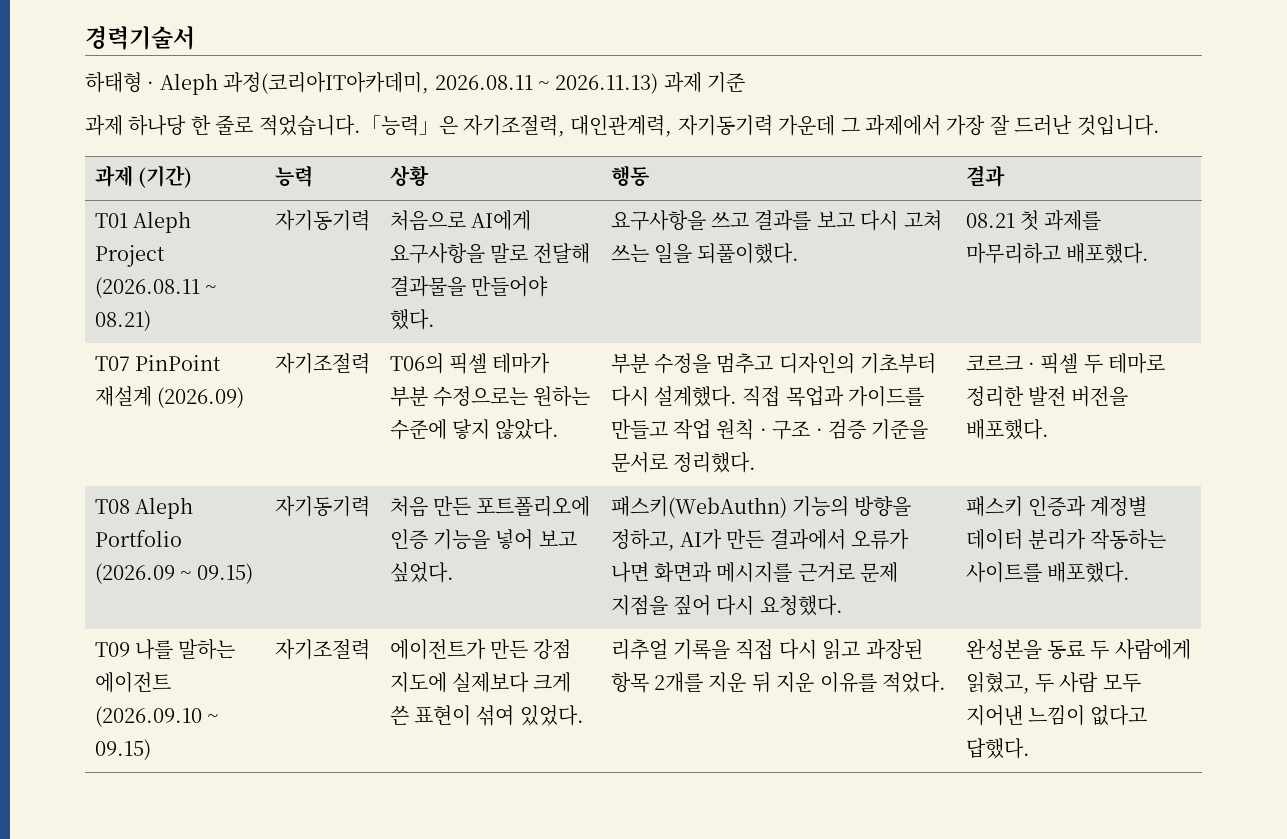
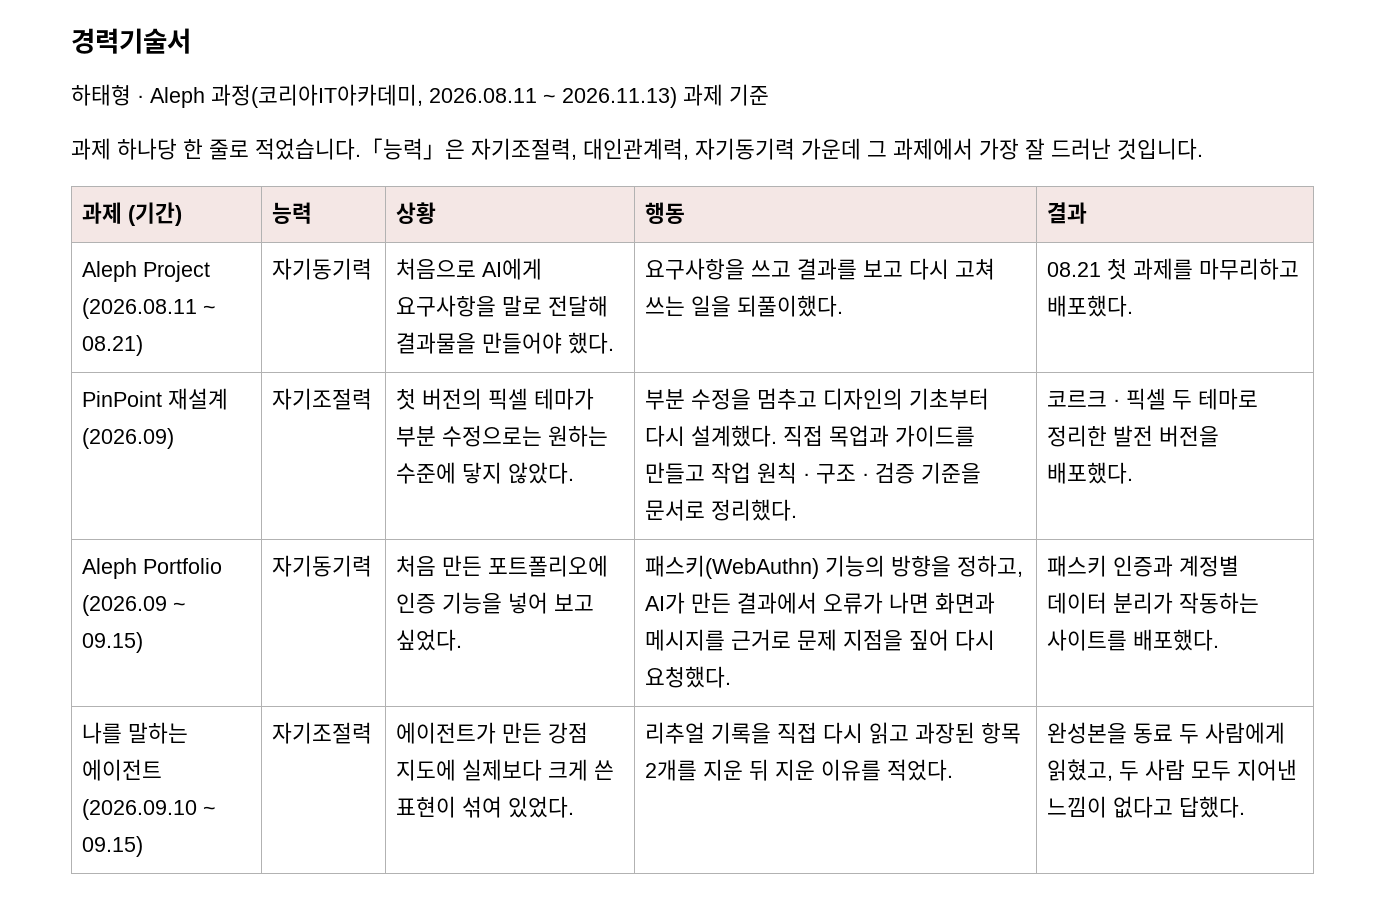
- T01 Aleph Project (2026.08.11 ~ 08.21) | 자기동기력 | 처음으로 AI에게 요구사항을 말로 전달해 결과물을 만들어야 했다. | 요구사항을 쓰고 결과를 보고 다시 고쳐 쓰는 일을 되풀이했다. | 08.21 첫 과제를 마무리하고 배포했다.
+ Aleph Project (2026.08.11 ~ 08.21) | 자기동기력 | 처음으로 AI에게 요구사항을 말로 전달해 결과물을 만들어야 했다. | 요구사항을 쓰고 결과를 보고 다시 고쳐 쓰는 일을 되풀이했다. | 08.21 첫 과제를 마무리하고 배포했다.
- T07 PinPoint 재설계 (2026.09)
+ PinPoint 재설계 (2026.09)
- T06의 픽셀 테마가 부분 수정으로는 원하는 수준에 닿지 않았다.
+ 첫 버전의 픽셀 테마가 부분 수정으로는 원하는 수준에 닿지 않았다.
- T08 Aleph Portfolio (2026.09 ~ 09.15) | 자기동기력 | 처음 만든 포트폴리오에 인증 기능을 넣어 보고 싶었다. | 패스키(WebAuthn) 기능의 방향을 정하고, AI가 만든 결과에서 오류가 나면 화면과 메시지를 근거로 문제 지점을 짚어 다시 요청했다. | 패스키 인증과 계정별 데이터 분리가 작동하는 사이트를 배포했다.
+ Aleph Portfolio (2026.09 ~ 09.15) | 자기동기력 | 처음 만든 포트폴리오에 인증 기능을 넣어 보고 싶었다. | 패스키(WebAuthn) 기능의 방향을 정하고, AI가 만든 결과에서 오류가 나면 화면과 메시지를 근거로 문제 지점을 짚어 다시 요청했다. | 패스키 인증과 계정별 데이터 분리가 작동하는 사이트를 배포했다.
- T09 나를 말하는 에이전트 (2026.09.10 ~ 09.15)
+ 나를 말하는 에이전트 (2026.09.10 ~ 09.15)

